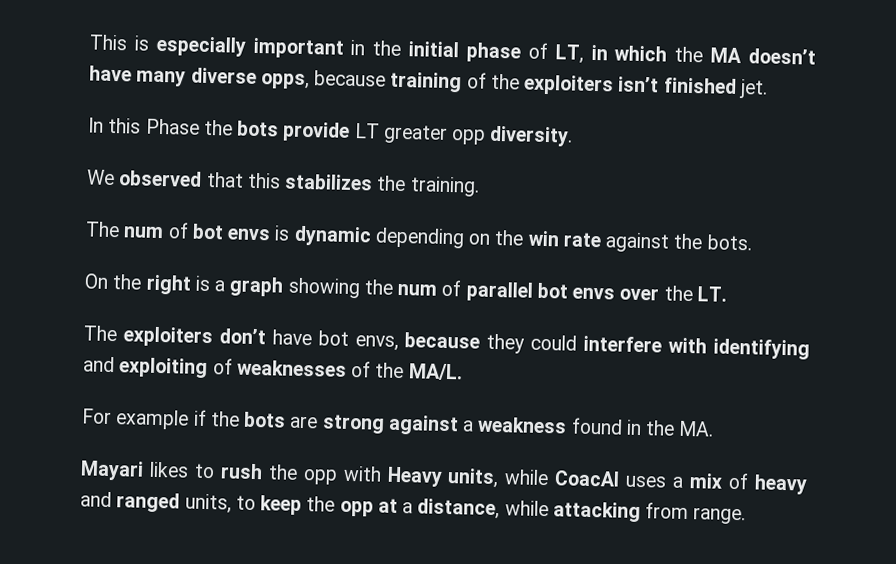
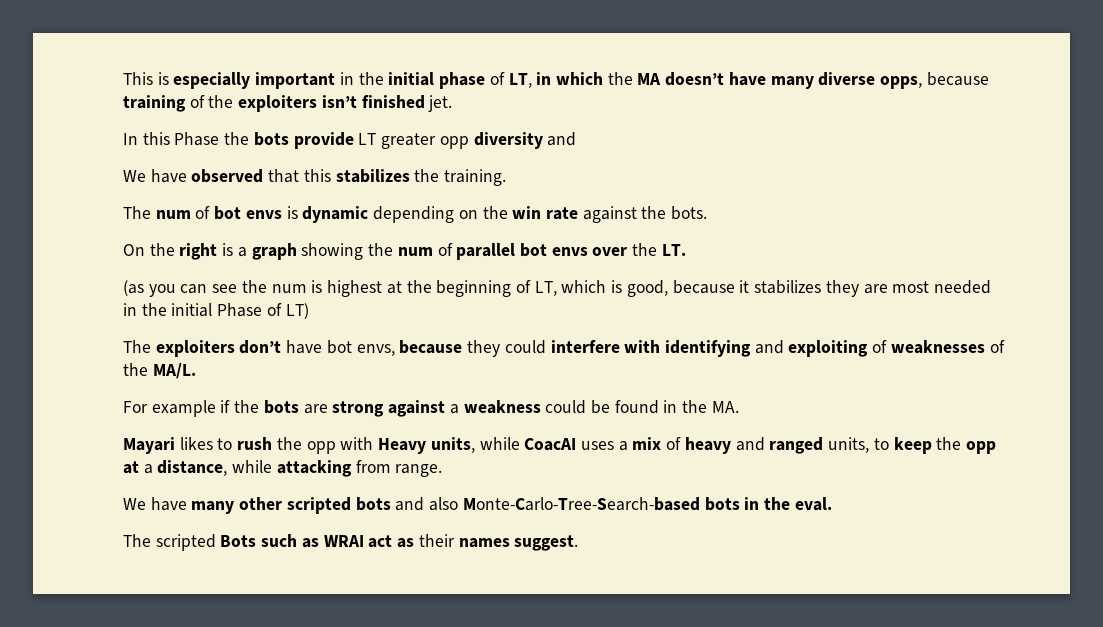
- In this Phase the bots provide LT greater opp diversity.
- We observed that this stabilizes the training.
+ In this Phase the bots provide LT greater opp diversity and
+ We have observed that this stabilizes the training.
+ (as you can see the num is highest at the beginning of LT, which is good, because it stabilizes they are most needed in the initial Phase of LT)
- For example if the bots are strong against a weakness found in the MA.
+ For example if the bots are strong against a weakness could be found in the MA.
+ We have many other scripted bots and also Monte-Carlo-Tree-Search-based bots in the eval.
+ The scripted Bots such as WRAI act as their names suggest.

